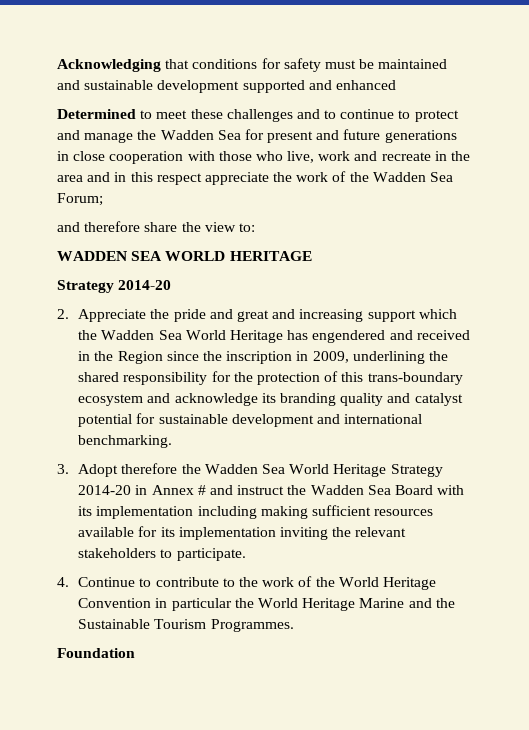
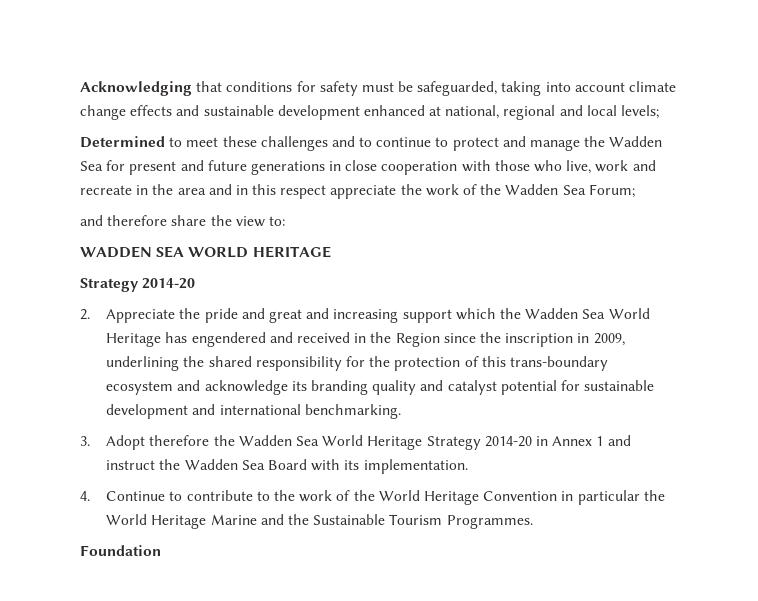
- Acknowledging that conditions for safety must be maintained and sustainable development supported and enhanced
+ Acknowledging that conditions for safety must be safeguarded, taking into account climate change effects and sustainable development enhanced at national, regional and local levels;
- 3. Adopt therefore the Wadden Sea World Heritage Strategy 2014-20 in Annex # and instruct the Wadden Sea Board with its implementation including making sufficient resources available for its implementation inviting the relevant stakeholders to participate.
+ 3. Adopt therefore the Wadden Sea World Heritage Strategy 2014-20 in Annex 1 and instruct the Wadden Sea Board with its implementation.

